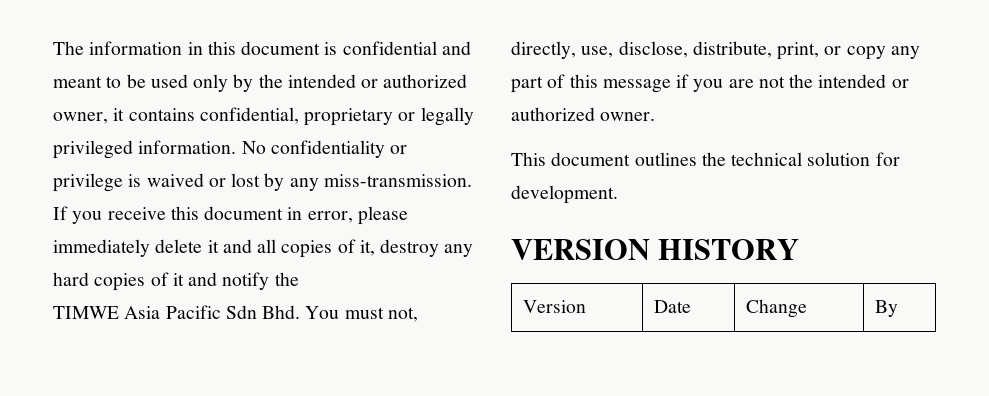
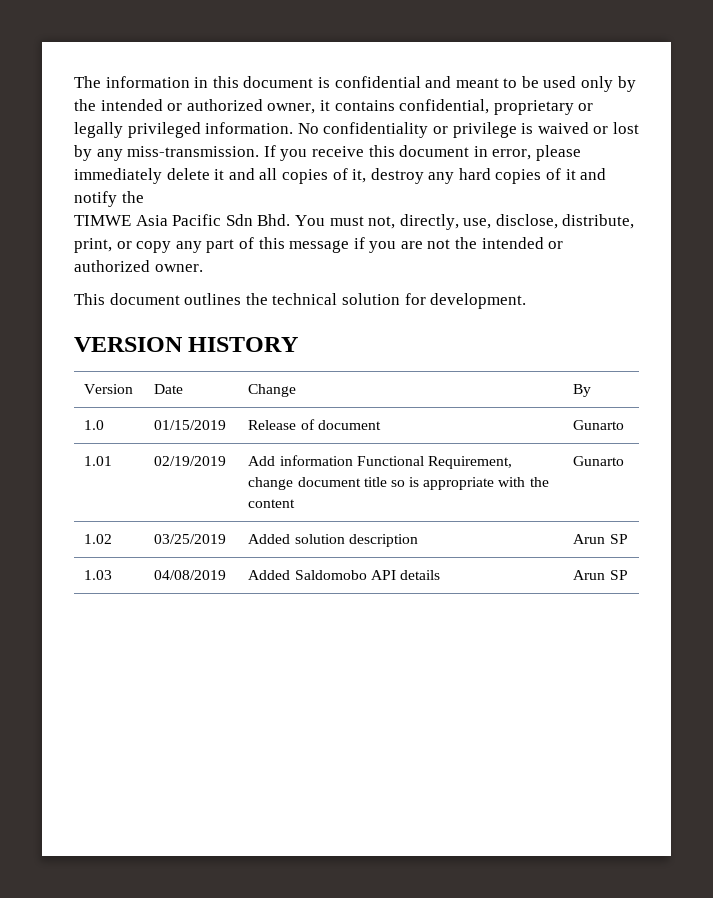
+ 1.0 | 01/15/2019 | Release of document | Gunarto
+ 1.01 | 02/19/2019 | Add information Functional Requirement, change document title so is appropriate with the content | Gunarto
+ 1.02 | 03/25/2019 | Added solution description | Arun SP
+ 1.03 | 04/08/2019 | Added Saldomobo API details | Arun SP

